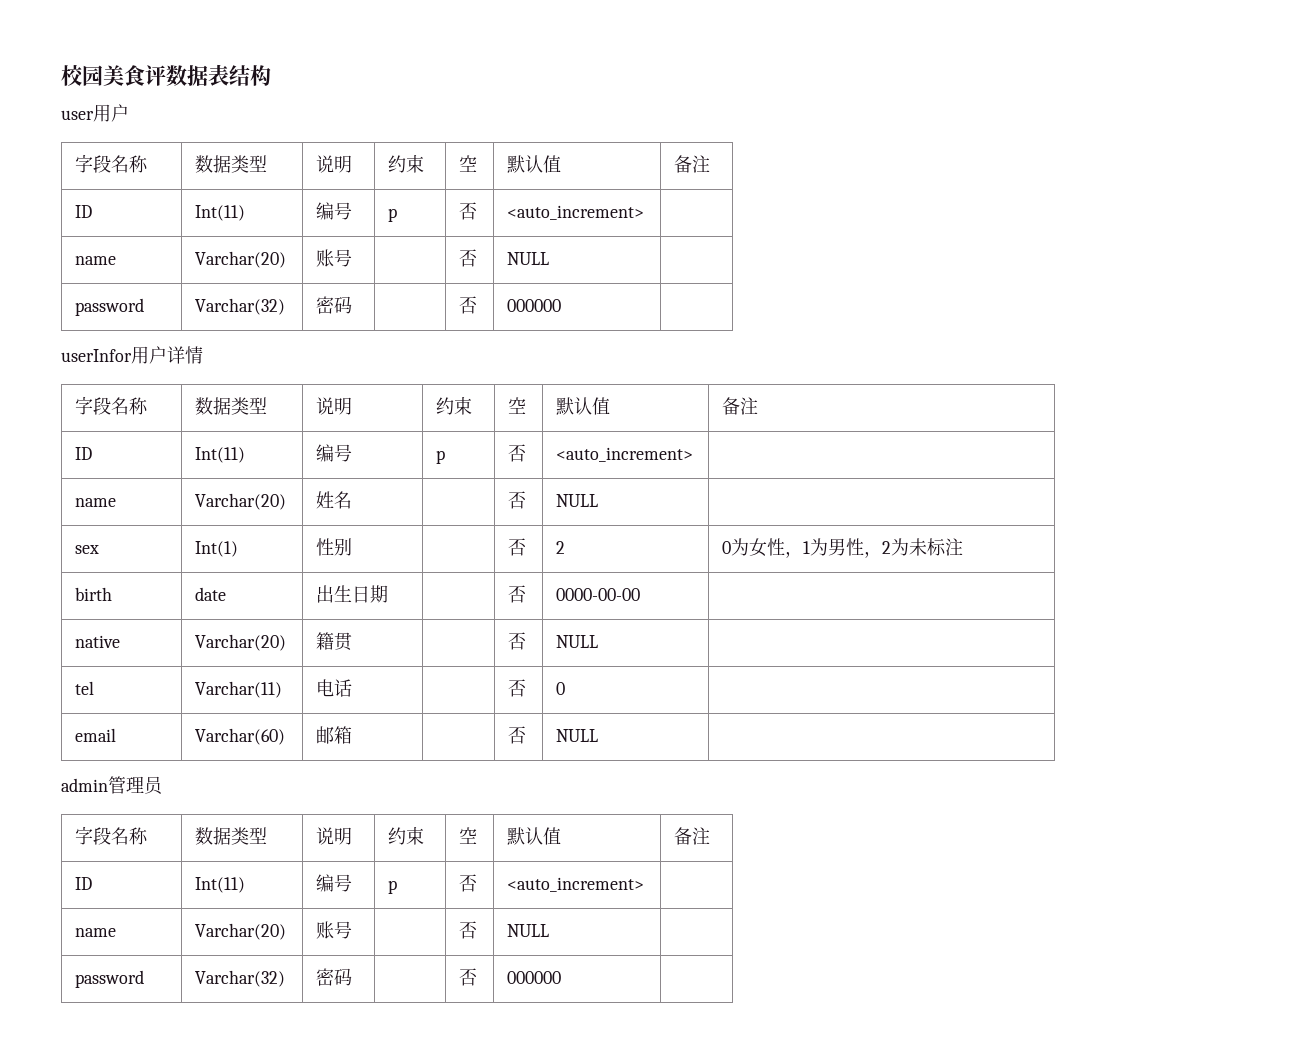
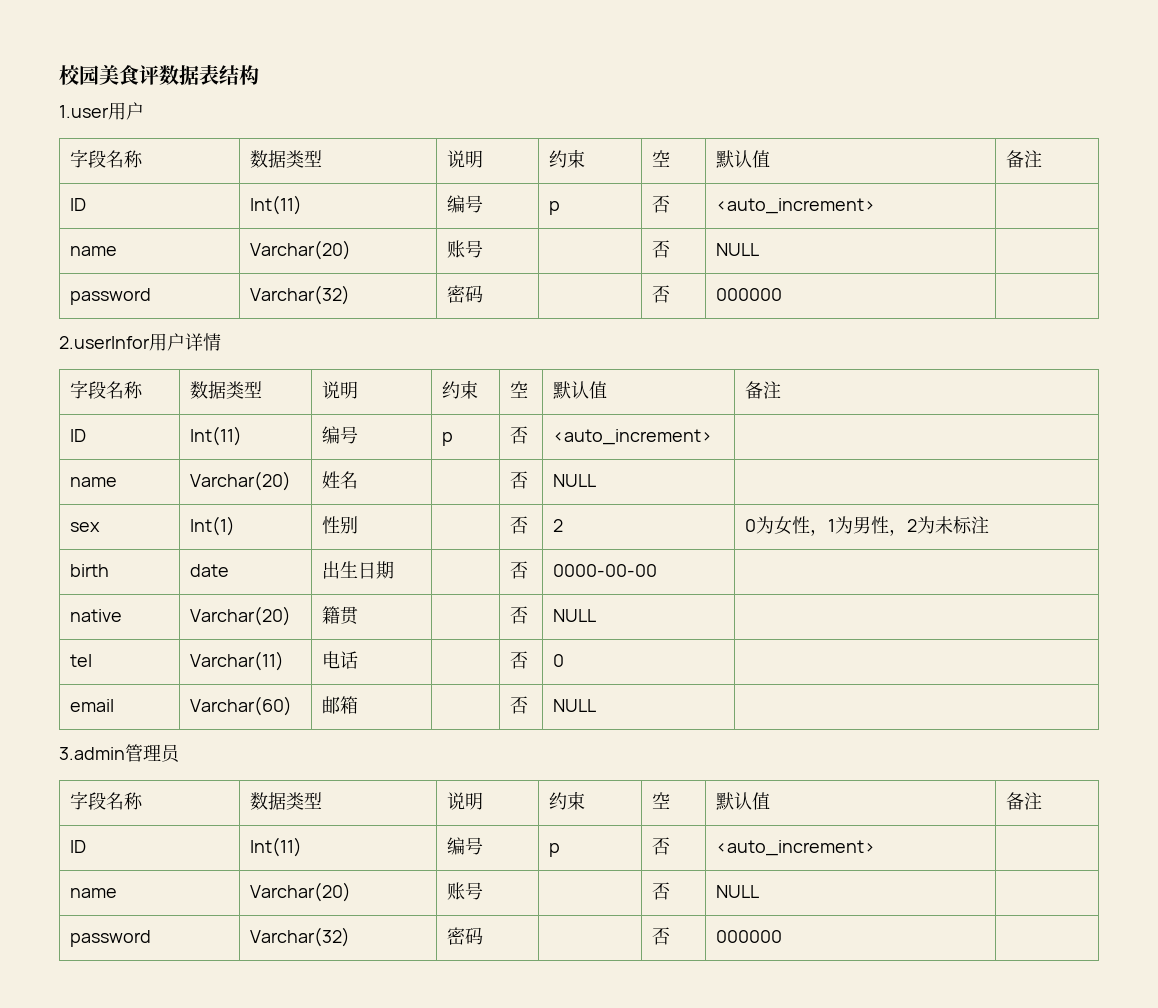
- user用户
+ 1.user用户
- userInfor用户详情
+ 2.userInfor用户详情
- admin管理员
+ 3.admin管理员

